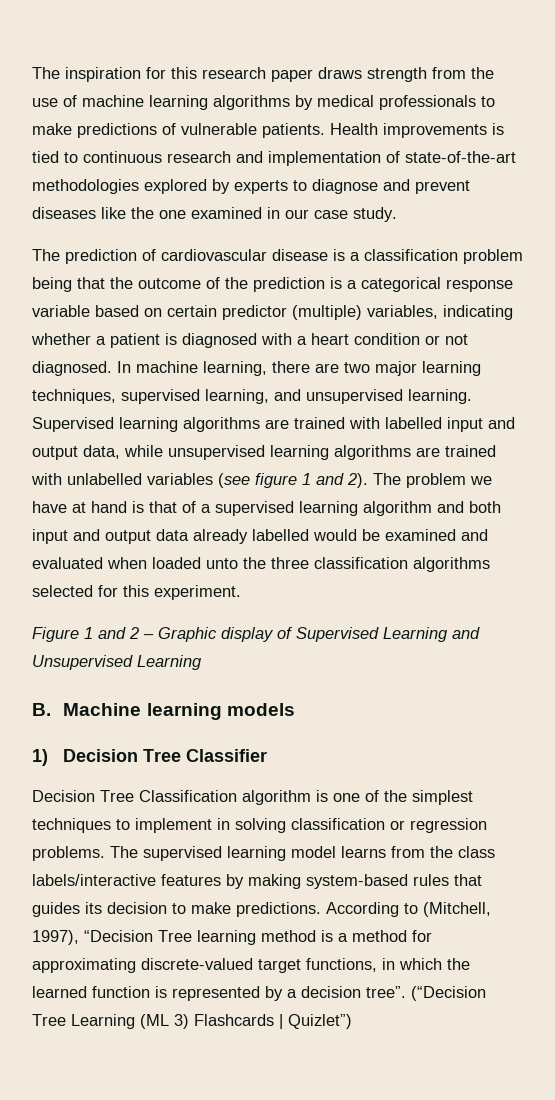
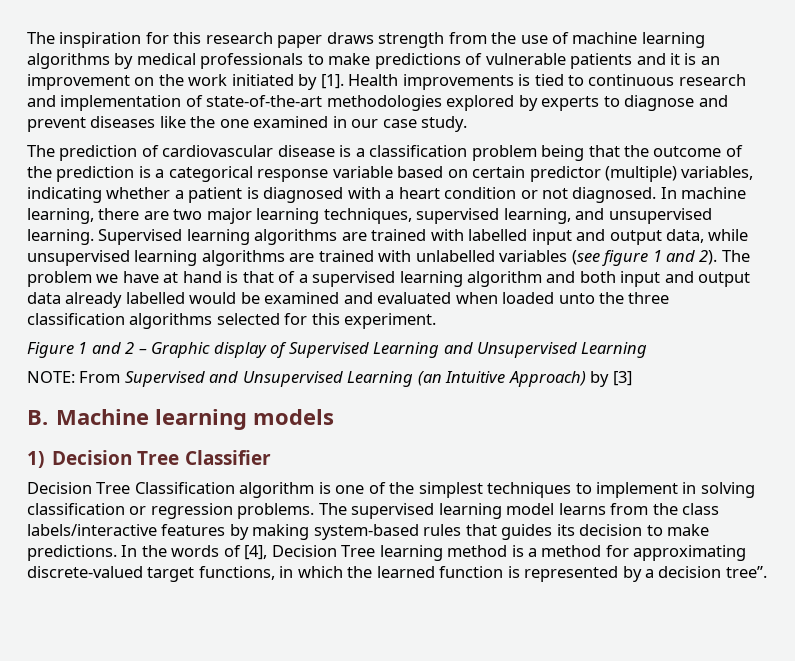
- The inspiration for this research paper draws strength from the use of machine learning algorithms by medical professionals to make predictions of vulnerable patients.
+ The inspiration for this research paper draws strength from the use of machine learning algorithms by medical professionals to make predictions of vulnerable patients and it is an improvement on the work initiated by [1].
+ NOTE: From Supervised and Unsupervised Learning (an Intuitive Approach) by [3]
- According to (Mitchell, 1997), “Decision Tree learning method is a method for approximating discrete-valued target functions, in which the learned function is represented by a decision tree”. (“Decision Tree Learning (ML 3) Flashcards | Quizlet”)
+ In the words of [4], Decision Tree learning method is a method for approximating discrete-valued target functions, in which the learned function is represented by a decision tree”.

